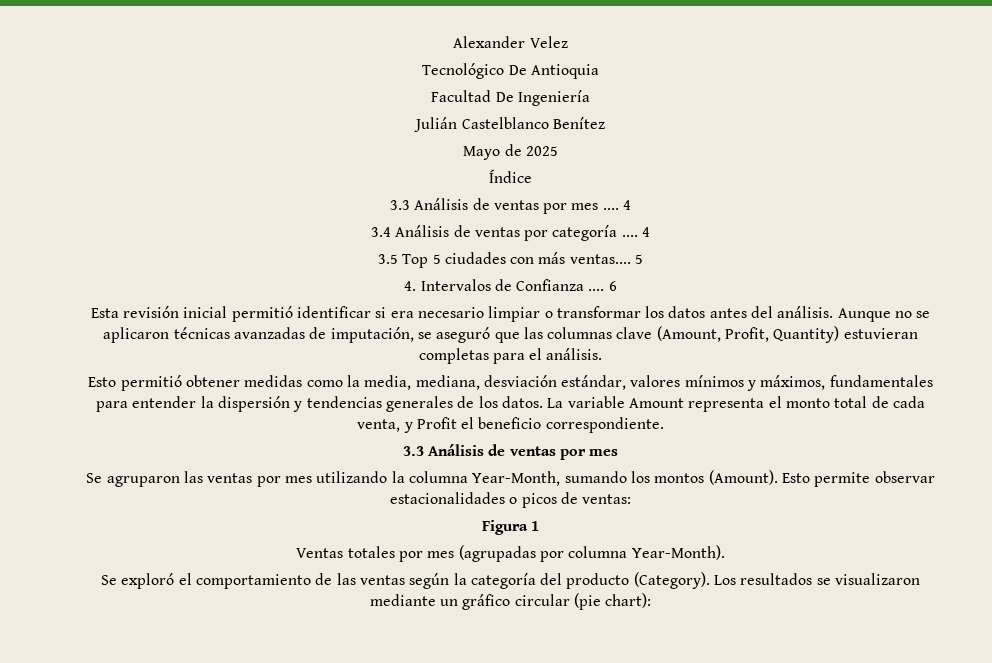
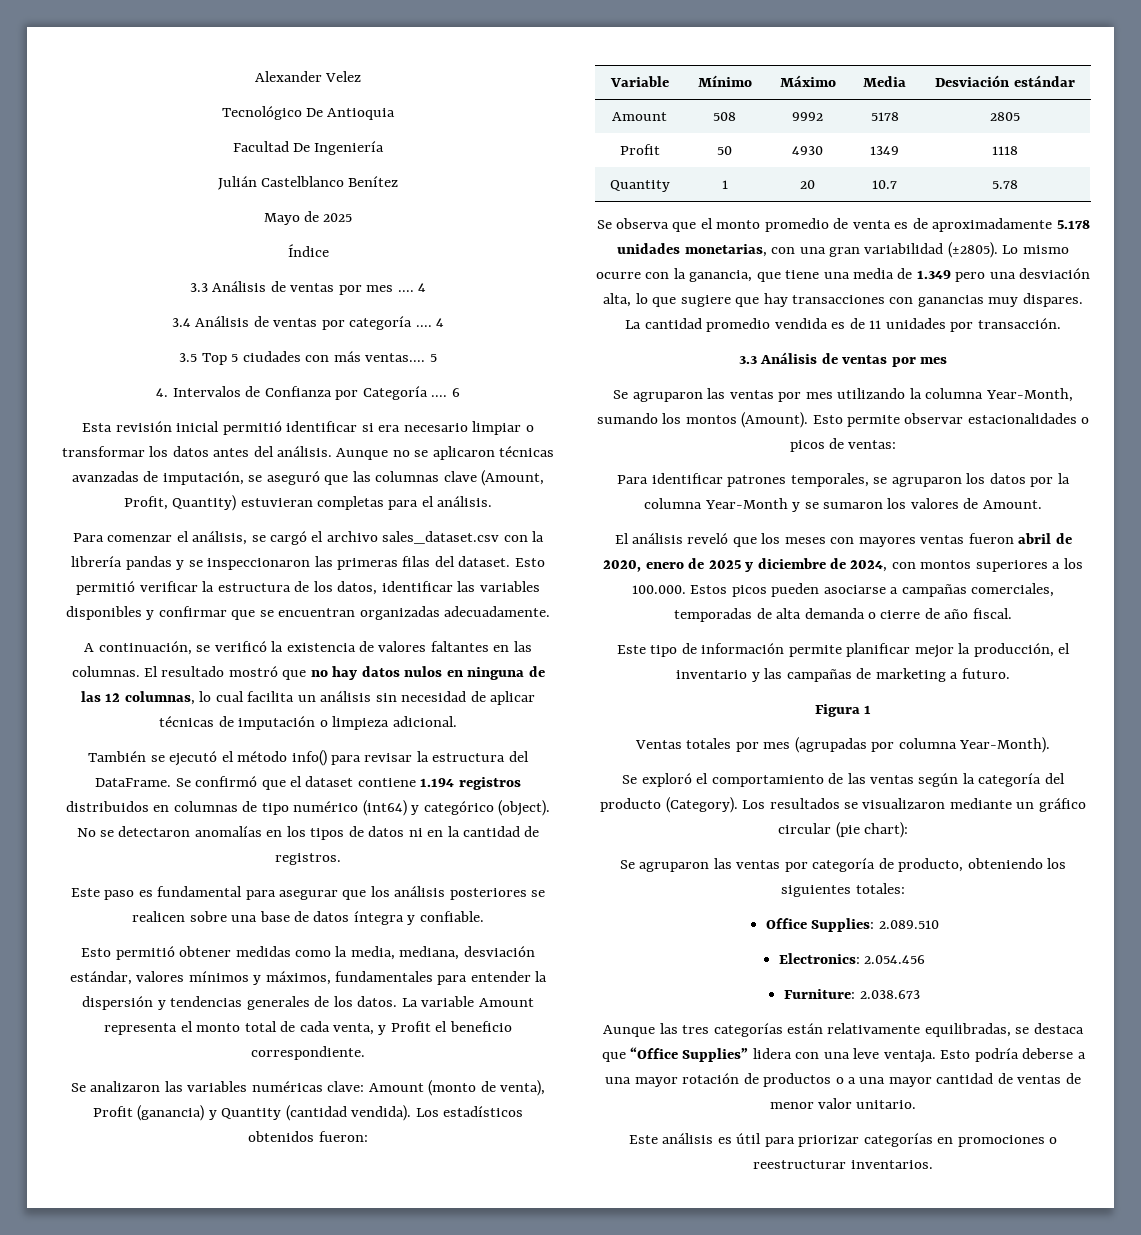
- 4. Intervalos de Confianza ....
+ 4. Intervalos de Confianza por Categoría ....
+ Para comenzar el análisis, se cargó el archivo sales_dataset.csv con la librería pandas y se inspeccionaron las primeras filas del dataset. Esto permitió verificar la estructura de los datos, identificar las variables disponibles y confirmar que se encuentran organizadas adecuadamente.
+ A continuación, se verificó la existencia de valores faltantes en las columnas. El resultado mostró que no hay datos nulos en ninguna de las 12 columnas, lo cual facilita un análisis sin necesidad de aplicar técnicas de imputación o limpieza adicional.
+ También se ejecutó el método info() para revisar la estructura del DataFrame. Se confirmó que el dataset contiene 1.194 registros distribuidos en columnas de tipo numérico (int64) y categórico (object). No se detectaron anomalías en los tipos de datos ni en la cantidad de registros.
+ Este paso es fundamental para asegurar que los análisis posteriores se realicen sobre una base de datos íntegra y confiable.
+ Se analizaron las variables numéricas clave: Amount (monto de venta), Profit (ganancia) y Quantity (cantidad vendida). Los estadísticos obtenidos fueron:
+ Variable | Mínimo | Máximo | Media | Desviación estándar
+ Amount | 508 | 9992 | 5178 | 2805
+ Profit | 50 | 4930 | 1349 | 1118
+ Quantity | 1 | 20 | 10.7 | 5.78
+ Se observa que el monto promedio de venta es de aproximadamente 5.178 unidades monetarias, con una gran variabilidad (±2805). Lo mismo ocurre con la ganancia, que tiene una media de 1.349 pero una desviación alta, lo que sugiere que hay transacciones con ganancias muy dispares. La cantidad promedio vendida es de 11 unidades por transacción.
+ Para identificar patrones temporales, se agruparon los datos por la columna Year-Month y se sumaron los valores de Amount.
+ El análisis reveló que los meses con mayores ventas fueron abril de 2020, enero de 2025 y diciembre de 2024, con montos superiores a los 100.000. Estos picos pueden asociarse a campañas comerciales, temporadas de alta demanda o cierre de año fiscal.
+ Este tipo de información permite planificar mejor la producción, el inventario y las campañas de marketing a futuro.
+ Se agruparon las ventas por categoría de producto, obteniendo los siguientes totales:
+ Office Supplies: 2.089.510
+ Electronics: 2.054.456
+ Furniture: 2.038.673
+ Aunque las tres categorías están relativamente equilibradas, se destaca que “Office Supplies” lidera con una leve ventaja. Esto podría deberse a una mayor rotación de productos o a una mayor cantidad de ventas de menor valor unitario.
+ Este análisis es útil para priorizar categorías en promociones o reestructurar inventarios.

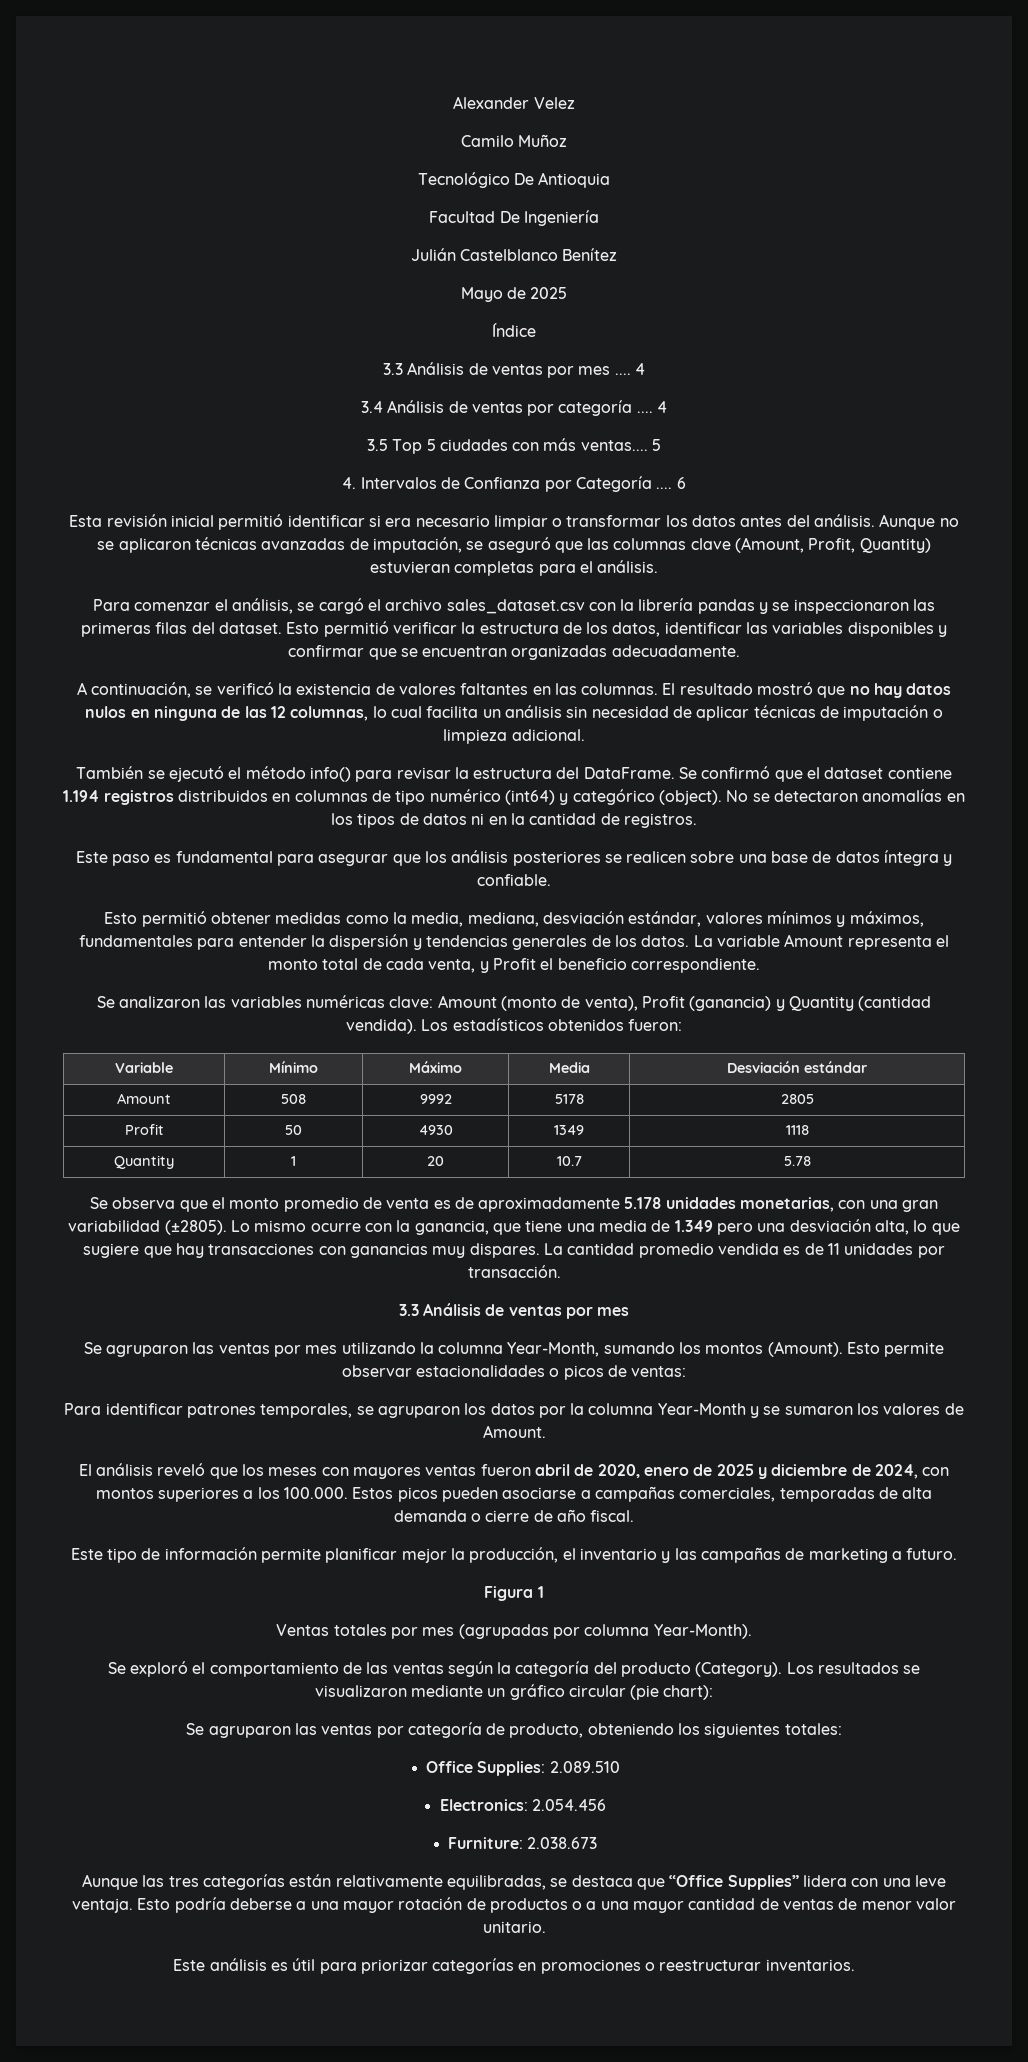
+ Camilo Muñoz

